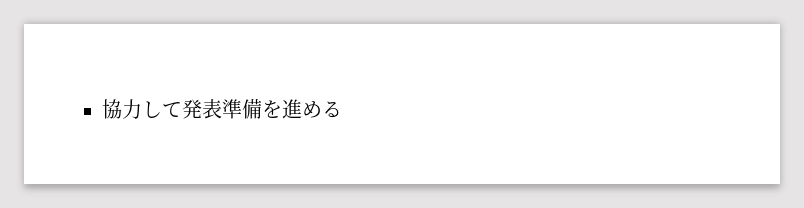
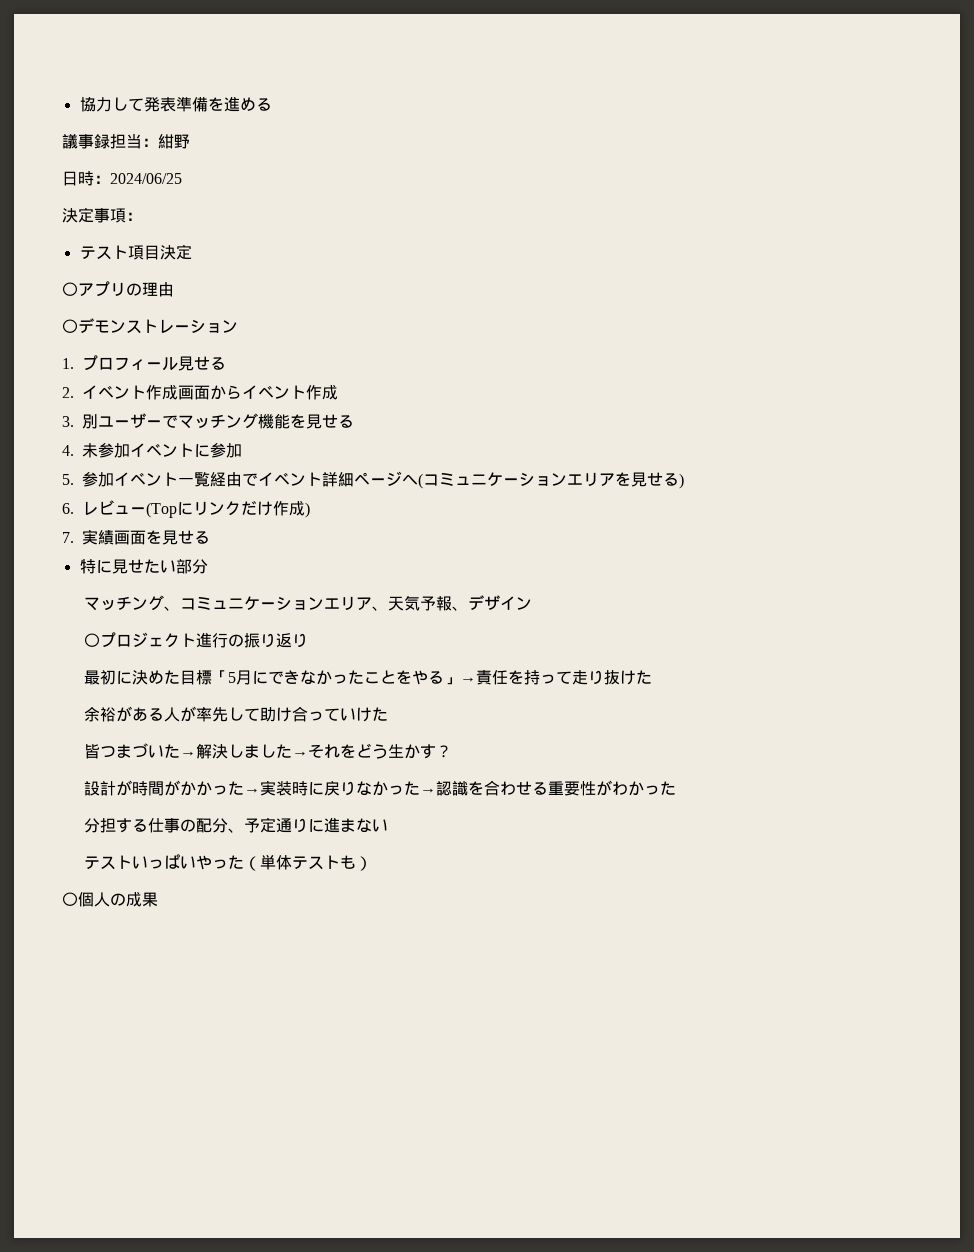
+ 議事録担当：紺野
+ 日時：2024/06/25
+ 決定事項：
+ テスト項目決定
+ 〇アプリの理由
+ 〇デモンストレーション
+ 1.プロフィール見せる
+ 2.イベント作成画面からイベント作成
+ 3.別ユーザーでマッチング機能を見せる
+ 4.未参加イベントに参加
+ 5.参加イベント一覧経由でイベント詳細ページへ(コミュニケーションエリアを見せる)
+ 6.レビュー(Topにリンクだけ作成)
+ 7.実績画面を見せる
+ 特に見せたい部分
+ マッチング、コミュニケーションエリア、天気予報、デザイン
+ 〇プロジェクト進行の振り返り
+ 最初に決めた目標「5月にできなかったことをやる」→責任を持って走り抜けた
+ 余裕がある人が率先して助け合っていけた
+ 皆つまづいた→解決しました→それをどう生かす？
+ 設計が時間がかかった→実装時に戻りなかった→認識を合わせる重要性がわかった
+ 分担する仕事の配分、予定通りに進まない
+ テストいっぱいやった（単体テストも）
+ 〇個人の成果

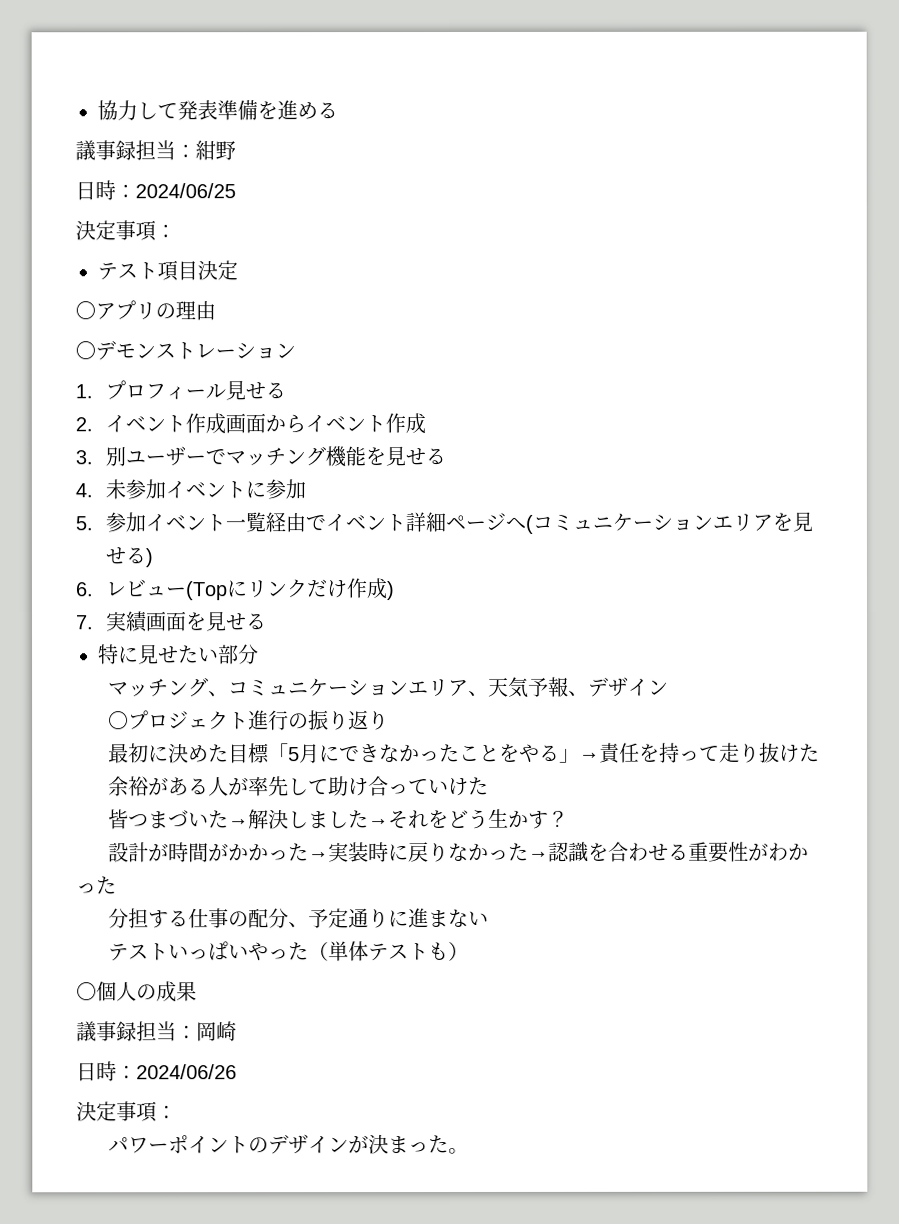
+ 議事録担当：岡崎
+ 日時：2024/06/26
+ 決定事項：
+ パワーポイントのデザインが決まった。

